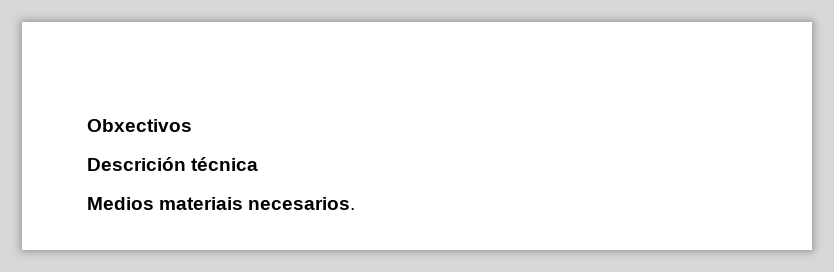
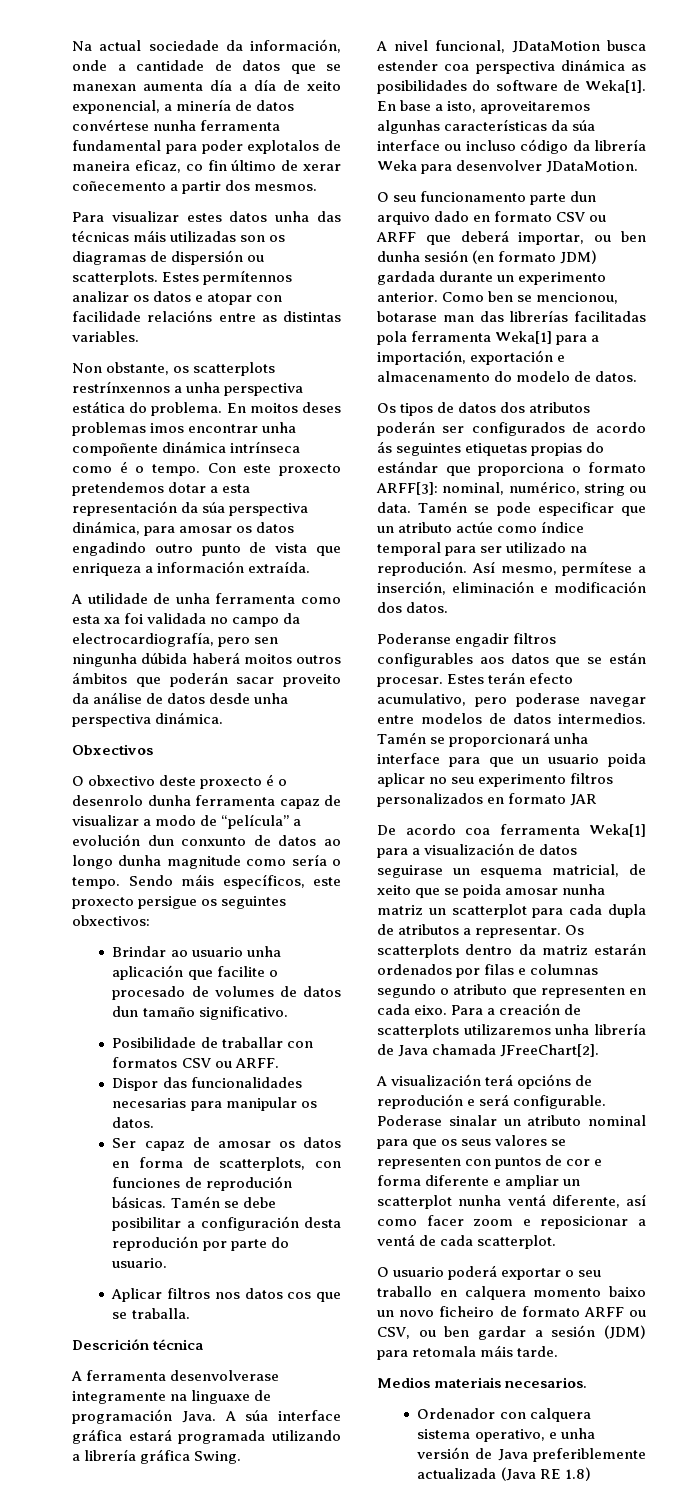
+ Na actual sociedade da información, onde a cantidade de datos que se manexan aumenta día a día de xeito exponencial, a minería de datos convértese nunha ferramenta fundamental para poder explotalos de maneira eficaz, co fin último de xerar coñecemento a partir dos mesmos.
+ Para visualizar estes datos unha das técnicas máis utilizadas son os diagramas de dispersión ou scatterplots. Estes permítennos analizar os datos e atopar con facilidade relacións entre as distintas variables.
+ Non obstante, os scatterplots restrínxennos a unha perspectiva estática do problema. En moitos deses problemas imos encontrar unha compoñente dinámica intrínseca como é o tempo. Con este proxecto pretendemos dotar a esta representación da súa perspectiva dinámica, para amosar os datos engadindo outro punto de vista que enriqueza a información extraída.
+ A utilidade de unha ferramenta como esta xa foi validada no campo da electrocardiografía, pero sen ningunha dúbida haberá moitos outros ámbitos que poderán sacar proveito da análise de datos desde unha perspectiva dinámica.
  Obxectivos
+ O obxectivo deste proxecto é o desenrolo dunha ferramenta capaz de visualizar a modo de “película” a evolución dun conxunto de datos ao longo dunha magnitude como sería o tempo. Sendo máis específicos, este proxecto persigue os seguintes obxectivos:
+ Brindar ao usuario unha aplicación que facilite o procesado de volumes de datos dun tamaño significativo.
+ Posibilidade de traballar con formatos CSV ou ARFF.
+ Dispor das funcionalidades necesarias para manipular os datos.
+ Ser capaz de amosar os datos en forma de scatterplots, con funciones de reprodución básicas. Tamén se debe posibilitar a configuración desta reprodución por parte do usuario.
+ Aplicar filtros nos datos cos que se traballa.
  Descrición técnica
+ A ferramenta desenvolverase integramente na linguaxe de programación Java. A súa interface gráfica estará programada utilizando a librería gráfica Swing.
+ A nivel funcional, JDataMotion busca estender coa perspectiva dinámica as posibilidades do software de Weka[1]. En base a isto, aproveitaremos algunhas características da súa interface ou incluso código da librería Weka para desenvolver JDataMotion.
+ O seu funcionamento parte dun arquivo dado en formato CSV ou ARFF que deberá importar, ou ben dunha sesión (en formato JDM) gardada durante un experimento anterior. Como ben se mencionou, botarase man das librerías facilitadas pola ferramenta Weka[1] para a importación, exportación e almacenamento do modelo de datos.
+ Os tipos de datos dos atributos poderán ser configurados de acordo ás seguintes etiquetas propias do estándar que proporciona o formato ARFF[3]: nominal, numérico, string ou data. Tamén se pode especificar que un atributo actúe como índice temporal para ser utilizado na reprodución. Así mesmo, permítese a inserción, eliminación e modificación dos datos.
+ Poderanse engadir filtros configurables aos datos que se están procesar. Estes terán efecto acumulativo, pero poderase navegar entre modelos de datos intermedios. Tamén se proporcionará unha interface para que un usuario poida aplicar no seu experimento filtros personalizados en formato JAR
+ De acordo coa ferramenta Weka[1] para a visualización de datos seguirase un esquema matricial, de xeito que se poida amosar nunha matriz un scatterplot para cada dupla de atributos a representar. Os scatterplots dentro da matriz estarán ordenados por filas e columnas segundo o atributo que representen en cada eixo. Para a creación de scatterplots utilizaremos unha librería de Java chamada JFreeChart[2].
+ A visualización terá opcións de reprodución e será configurable. Poderase sinalar un atributo nominal para que os seus valores se representen con puntos de cor e forma diferente e ampliar un scatterplot nunha ventá diferente, así como facer zoom e reposicionar a ventá de cada scatterplot.
+ O usuario poderá exportar o seu traballo en calquera momento baixo un novo ficheiro de formato ARFF ou CSV, ou ben gardar a sesión (JDM) para retomala máis tarde.
  Medios materiais necesarios.
+ Ordenador con calquera sistema operativo, e unha versión de Java preferiblemente actualizada (Java RE 1.8)

